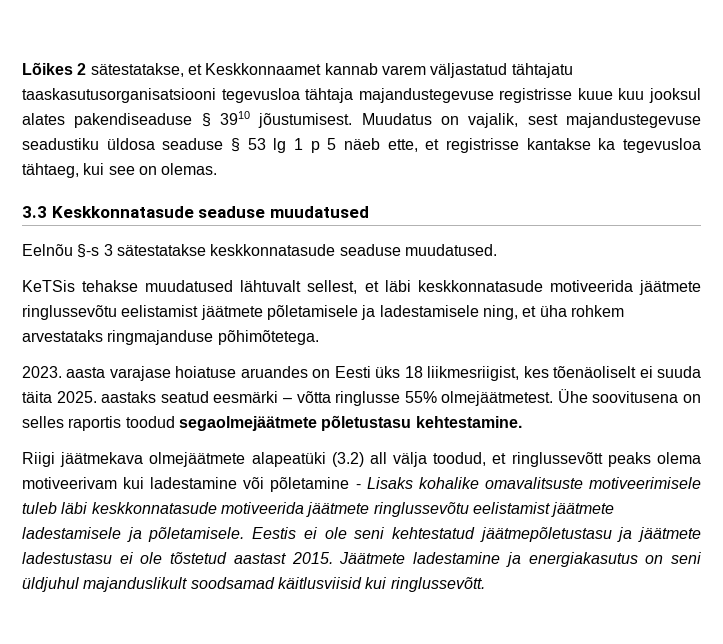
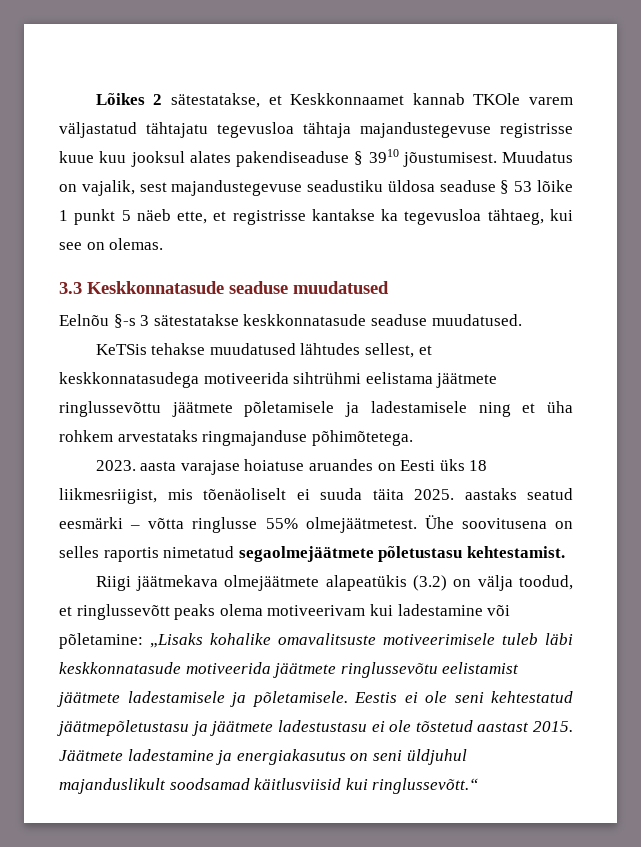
- Lõikes 2 sätestatakse, et Keskkonnaamet kannab varem väljastatud tähtajatu taaskasutusorganisatsiooni tegevusloa tähtaja majandustegevuse registrisse kuue kuu jooksul alates pakendiseaduse § 3910 jõustumisest.
+ Lõikes 2 sätestatakse, et Keskkonnaamet kannab TKOle varem väljastatud tähtajatu tegevusloa tähtaja majandustegevuse registrisse kuue kuu jooksul alates pakendiseaduse § 3910 jõustumisest.
- Muudatus on vajalik, sest majandustegevuse seadustiku üldosa seaduse § 53 lg 1 p 5 näeb ette, et registrisse kantakse ka tegevusloa tähtaeg, kui see on olemas.
+ Muudatus on vajalik, sest majandustegevuse seadustiku üldosa seaduse § 53 lõike 1 punkt 5 näeb ette, et registrisse kantakse ka tegevusloa tähtaeg, kui see on olemas.
- KeTSis tehakse muudatused lähtuvalt sellest, et läbi keskkonnatasude motiveerida jäätmete ringlussevõtu eelistamist jäätmete põletamisele ja ladestamisele ning, et üha rohkem arvestataks ringmajanduse põhimõtetega.
+ KeTSis tehakse muudatused lähtudes sellest, et keskkonnatasudega motiveerida sihtrühmi eelistama jäätmete ringlussevõttu jäätmete põletamisele ja ladestamisele ning et üha rohkem arvestataks ringmajanduse põhimõtetega.
- 2023. aasta varajase hoiatuse aruandes on Eesti üks 18 liikmesriigist, kes tõenäoliselt ei suuda täita 2025. aastaks seatud eesmärki – võtta ringlusse 55% olmejäätmetest.
+ 2023. aasta varajase hoiatuse aruandes on Eesti üks 18 liikmesriigist, mis tõenäoliselt ei suuda täita 2025. aastaks seatud eesmärki – võtta ringlusse 55% olmejäätmetest.
- Ühe soovitusena on selles raportis toodud segaolmejäätmete põletustasu kehtestamine.
+ Ühe soovitusena on selles raportis nimetatud segaolmejäätmete põletustasu kehtestamist.
- Riigi jäätmekava olmejäätmete alapeatüki (3.2) all välja toodud, et ringlussevõtt peaks olema motiveerivam kui ladestamine või põletamine - Lisaks kohalike omavalitsuste motiveerimisele tuleb läbi keskkonnatasude motiveerida jäätmete ringlussevõtu eelistamist jäätmete ladestamisele ja põletamisele.
+ Riigi jäätmekava olmejäätmete alapeatükis (3.2) on välja toodud, et ringlussevõtt peaks olema motiveerivam kui ladestamine või põletamine: „Lisaks kohalike omavalitsuste motiveerimisele tuleb läbi keskkonnatasude motiveerida jäätmete ringlussevõtu eelistamist jäätmete ladestamisele ja põletamisele.
- Jäätmete ladestamine ja energiakasutus on seni üldjuhul majanduslikult soodsamad käitlusviisid kui ringlussevõtt.
+ Jäätmete ladestamine ja energiakasutus on seni üldjuhul majanduslikult soodsamad käitlusviisid kui ringlussevõtt.“

